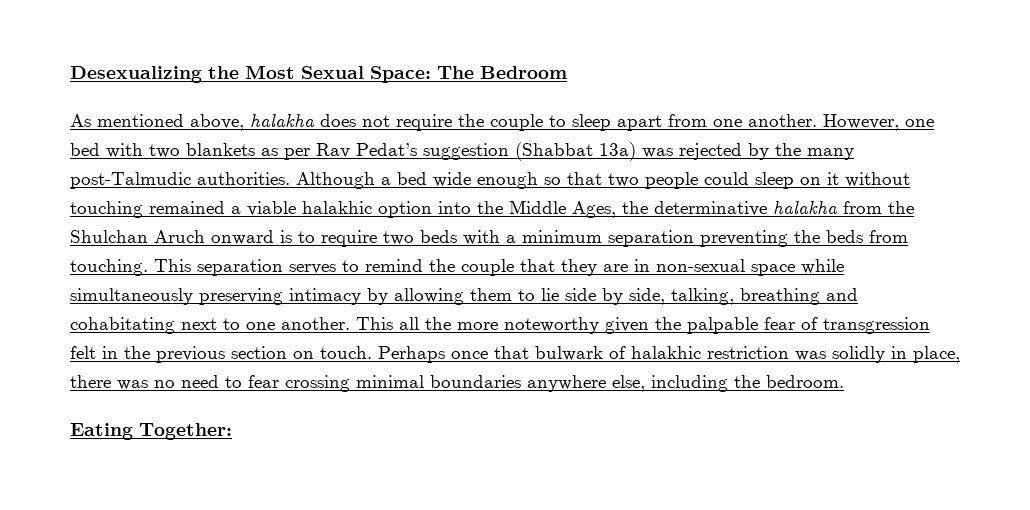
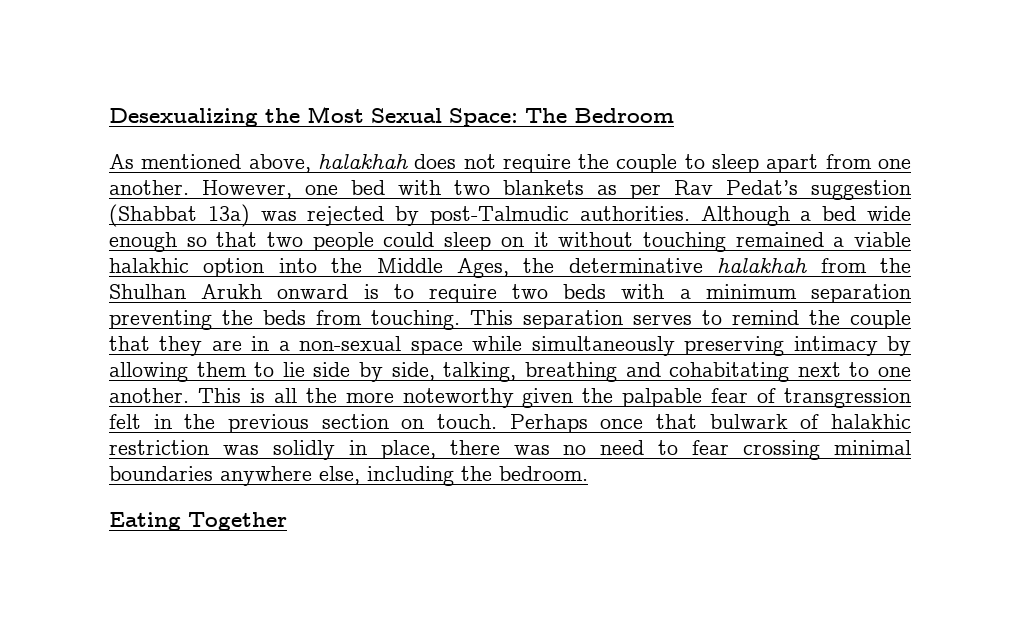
- As mentioned above, halakha does not require the couple to sleep apart from one another.
+ As mentioned above, halakhah does not require the couple to sleep apart from one another.
- However, one bed with two blankets as per Rav Pedat’s suggestion (Shabbat 13a) was rejected by the many post-Talmudic authorities.
+ However, one bed with two blankets as per Rav Pedat’s suggestion (Shabbat 13a) was rejected by post-Talmudic authorities.
- Although a bed wide enough so that two people could sleep on it without touching remained a viable halakhic option into the Middle Ages, the determinative halakha from the Shulchan Aruch onward is to require two beds with a minimum separation preventing the beds from touching.
+ Although a bed wide enough so that two people could sleep on it without touching remained a viable halakhic option into the Middle Ages, the determinative halakhah from the Shulhan Arukh onward is to require two beds with a minimum separation preventing the beds from touching.
- This separation serves to remind the couple that they are in non-sexual space while simultaneously preserving intimacy by allowing them to lie side by side, talking, breathing and cohabitating next to one another.
+ This separation serves to remind the couple that they are in a non-sexual space while simultaneously preserving intimacy by allowing them to lie side by side, talking, breathing and cohabitating next to one another.
- This all the more noteworthy given the palpable fear of transgression felt in the previous section on touch.
+ This is all the more noteworthy given the palpable fear of transgression felt in the previous section on touch.
- Eating Together:
+ Eating Together

